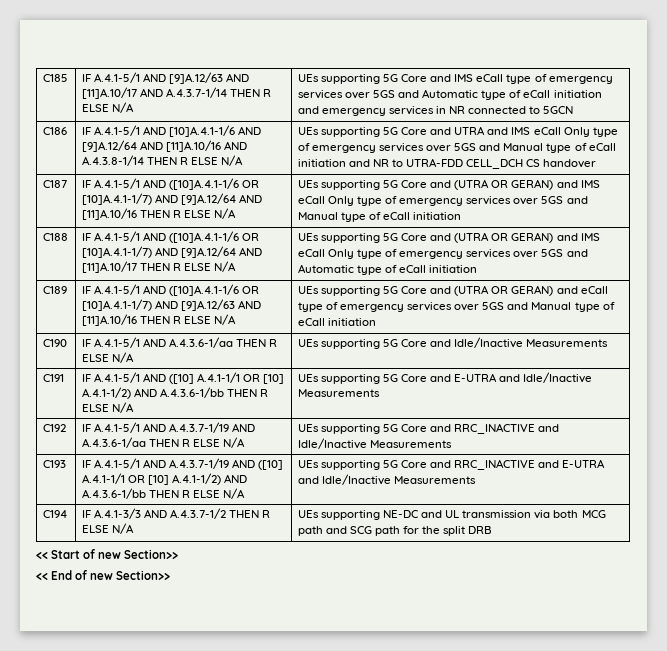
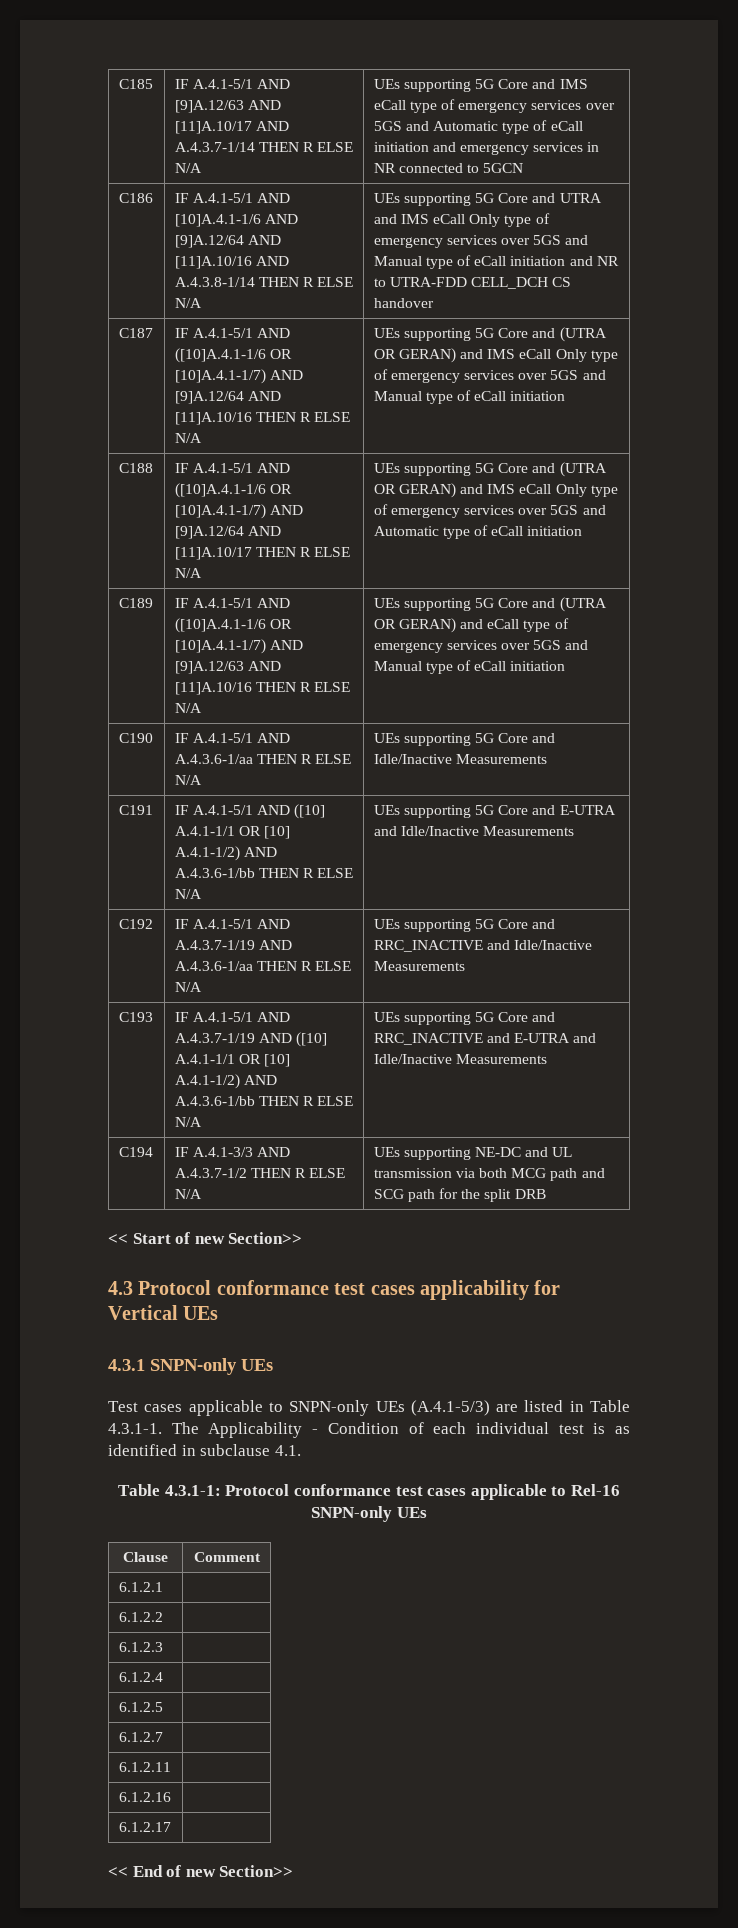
+ 4.3 Protocol conformance test cases applicability for Vertical UEs
+ 4.3.1 SNPN-only UEs
+ Test cases applicable to SNPN-only UEs (A.4.1-5/3) are listed in Table 4.3.1-1. The Applicability - Condition of each individual test is as identified in subclause 4.1.
+ Table 4.3.1-1: Protocol conformance test cases applicable to Rel-16 SNPN-only UEs
+ Clause | Comment
+ 6.1.2.1 |
+ 6.1.2.2 |
+ 6.1.2.3 |
+ 6.1.2.4 |
+ 6.1.2.5 |
+ 6.1.2.7 |
+ 6.1.2.11 |
+ 6.1.2.16 |
+ 6.1.2.17 |

